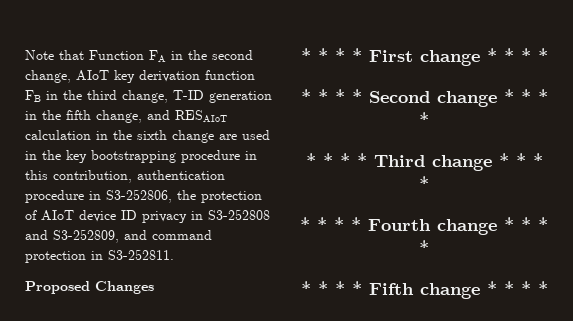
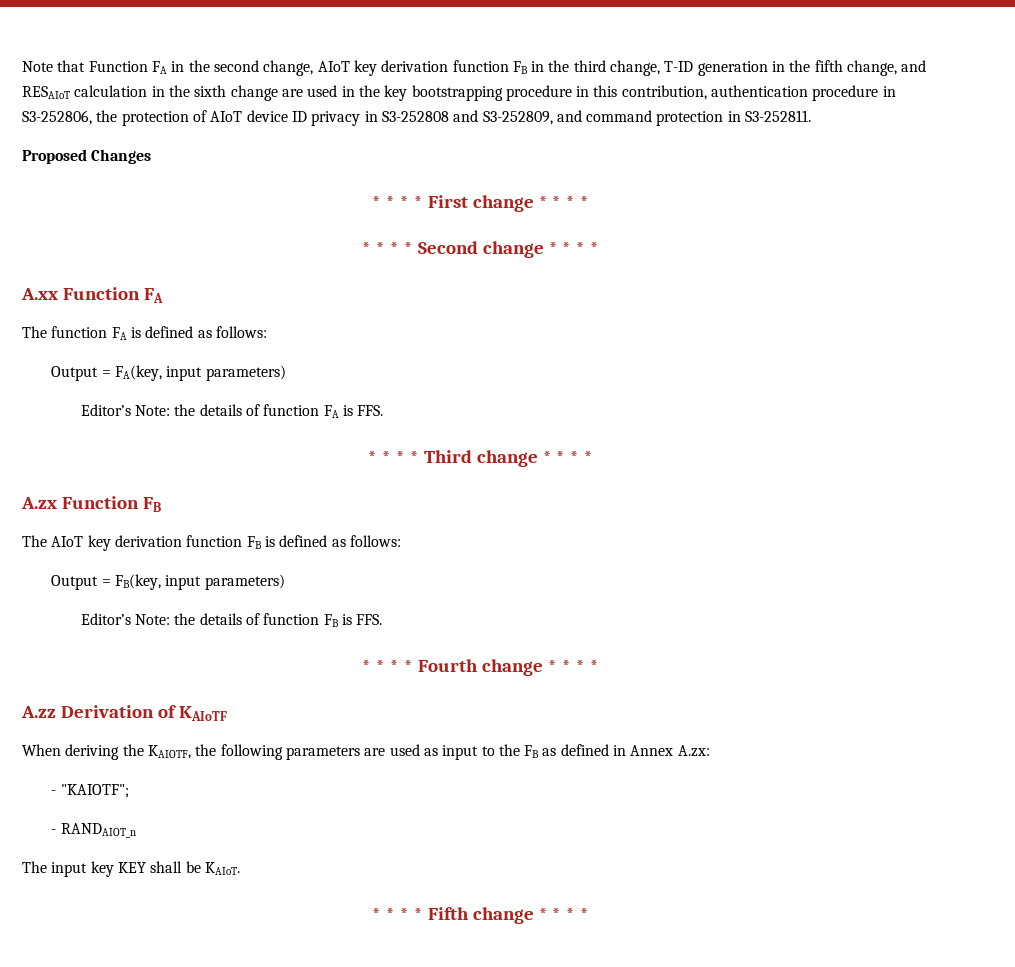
+ A.xx Function FA
+ The function FA is defined as follows:
+ Output = FA(key, input parameters)
+ Editor’s Note: the details of function FA is FFS.
+ A.zx Function FB
+ The AIoT key derivation function FB is defined as follows:
+ Output = FB(key, input parameters)
+ Editor’s Note: the details of function FB is FFS.
+ A.zz Derivation of KAIoTF
+ When deriving the KAIOTF, the following parameters are used as input to the FB as defined in Annex A.zx:
+ - "KAIOTF";
+ - RANDAIOT_n
+ The input key KEY shall be KAIoT.

